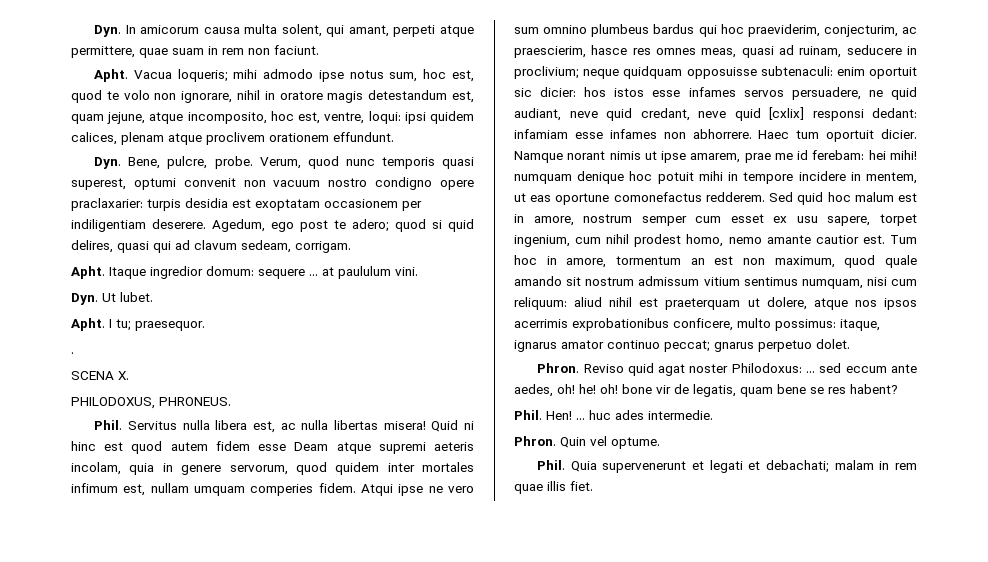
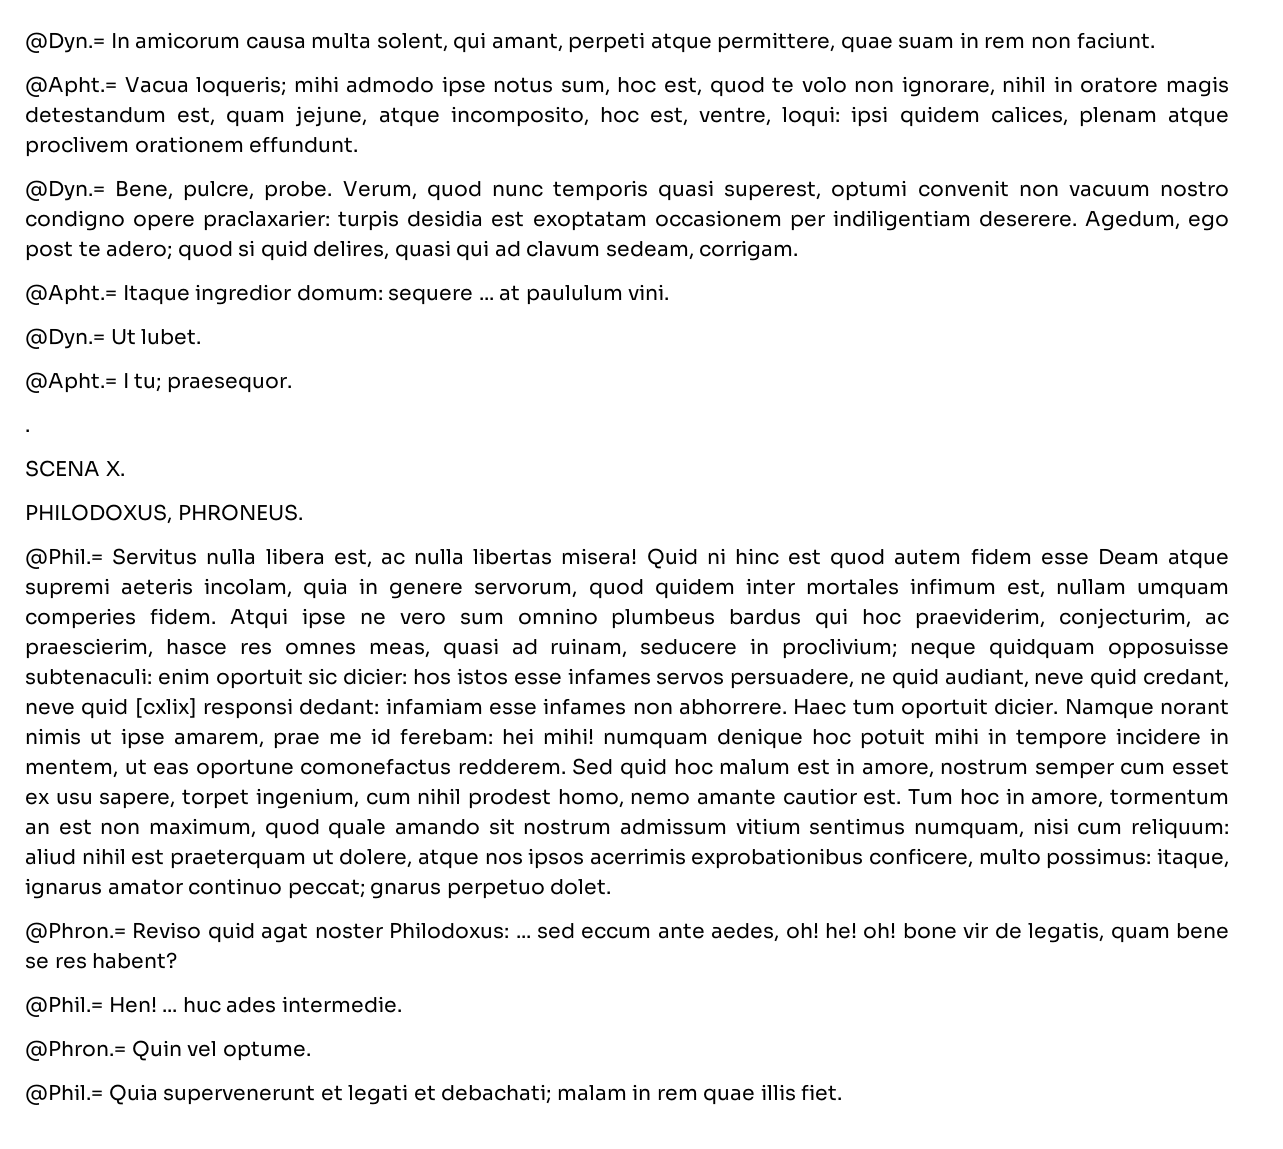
- Dyn. In amicorum causa multa solent, qui amant, perpeti atque permittere, quae suam in rem non faciunt.
+ @Dyn.= In amicorum causa multa solent, qui amant, perpeti atque permittere, quae suam in rem non faciunt.
- Apht. Vacua loqueris; mihi admodo ipse notus sum, hoc est, quod te volo non ignorare, nihil in oratore magis detestandum est, quam jejune, atque incomposito, hoc est, ventre, loqui: ipsi quidem calices, plenam atque proclivem orationem effundunt.
+ @Apht.= Vacua loqueris; mihi admodo ipse notus sum, hoc est, quod te volo non ignorare, nihil in oratore magis detestandum est, quam jejune, atque incomposito, hoc est, ventre, loqui: ipsi quidem calices, plenam atque proclivem orationem effundunt.
- Dyn. Bene, pulcre, probe.
+ @Dyn.= Bene, pulcre, probe.
- Apht. Itaque ingredior domum: sequere ... at paululum vini.
+ @Apht.= Itaque ingredior domum: sequere ... at paululum vini.
- Dyn. Ut lubet.
+ @Dyn.= Ut lubet.
- Apht. I tu; praesequor.
+ @Apht.= I tu; praesequor.
- Phil. Servitus nulla libera est, ac nulla libertas misera!
+ @Phil.= Servitus nulla libera est, ac nulla libertas misera!
- Phron. Reviso quid agat noster Philodoxus: ... sed eccum ante aedes, oh! he! oh! bone vir de legatis, quam bene se res habent?
+ @Phron.= Reviso quid agat noster Philodoxus: ... sed eccum ante aedes, oh! he! oh! bone vir de legatis, quam bene se res habent?
- Phil. Hen! ... huc ades intermedie.
+ @Phil.= Hen! ... huc ades intermedie.
- Phron. Quin vel optume.
+ @Phron.= Quin vel optume.
- Phil. Quia supervenerunt et legati et debachati; malam in rem quae illis fiet.
+ @Phil.= Quia supervenerunt et legati et debachati; malam in rem quae illis fiet.

